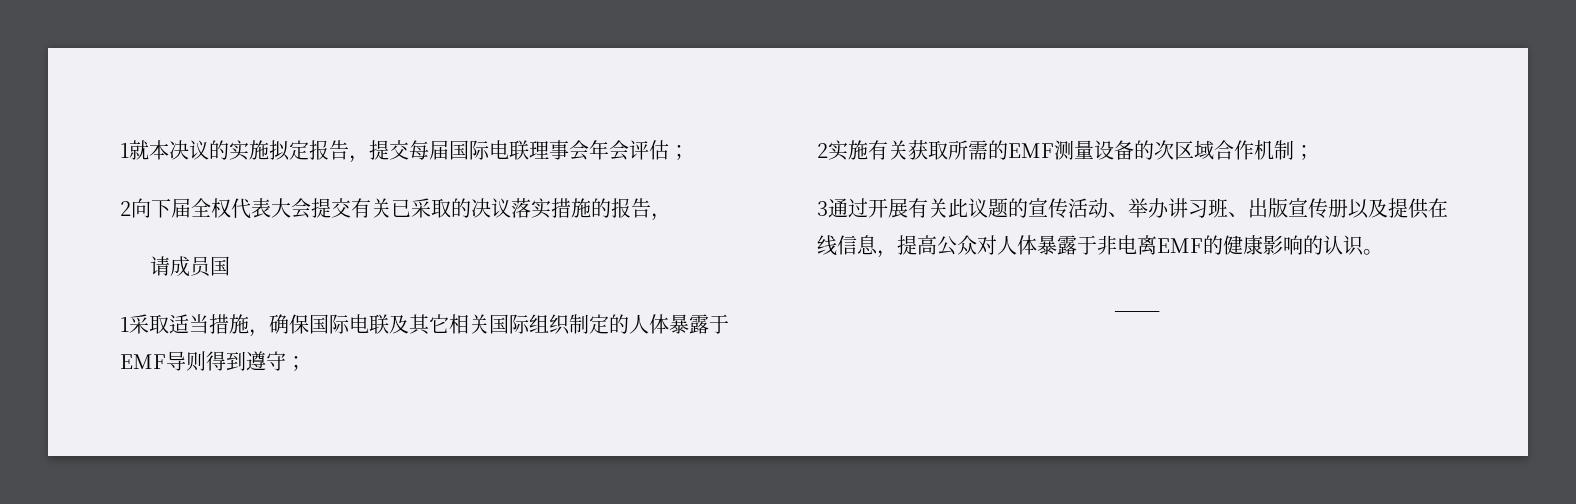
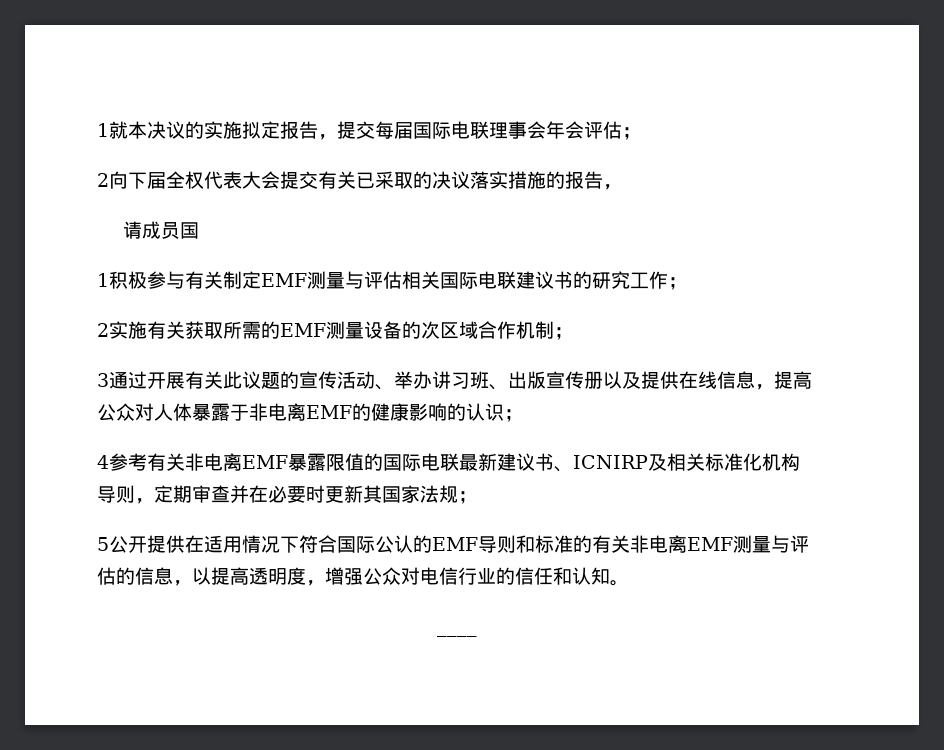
- 1采取适当措施，确保国际电联及其它相关国际组织制定的人体暴露于EMF导则得到遵守；
+ 1积极参与有关制定EMF测量与评估相关国际电联建议书的研究工作；
- 3通过开展有关此议题的宣传活动、举办讲习班、出版宣传册以及提供在线信息，提高公众对人体暴露于非电离EMF的健康影响的认识。
+ 3通过开展有关此议题的宣传活动、举办讲习班、出版宣传册以及提供在线信息，提高公众对人体暴露于非电离EMF的健康影响的认识；
+ 4参考有关非电离EMF暴露限值的国际电联最新建议书、ICNIRP及相关标准化机构导则，定期审查并在必要时更新其国家法规；
+ 5公开提供在适用情况下符合国际公认的EMF导则和标准的有关非电离EMF测量与评估的信息，以提高透明度，增强公众对电信行业的信任和认知。

